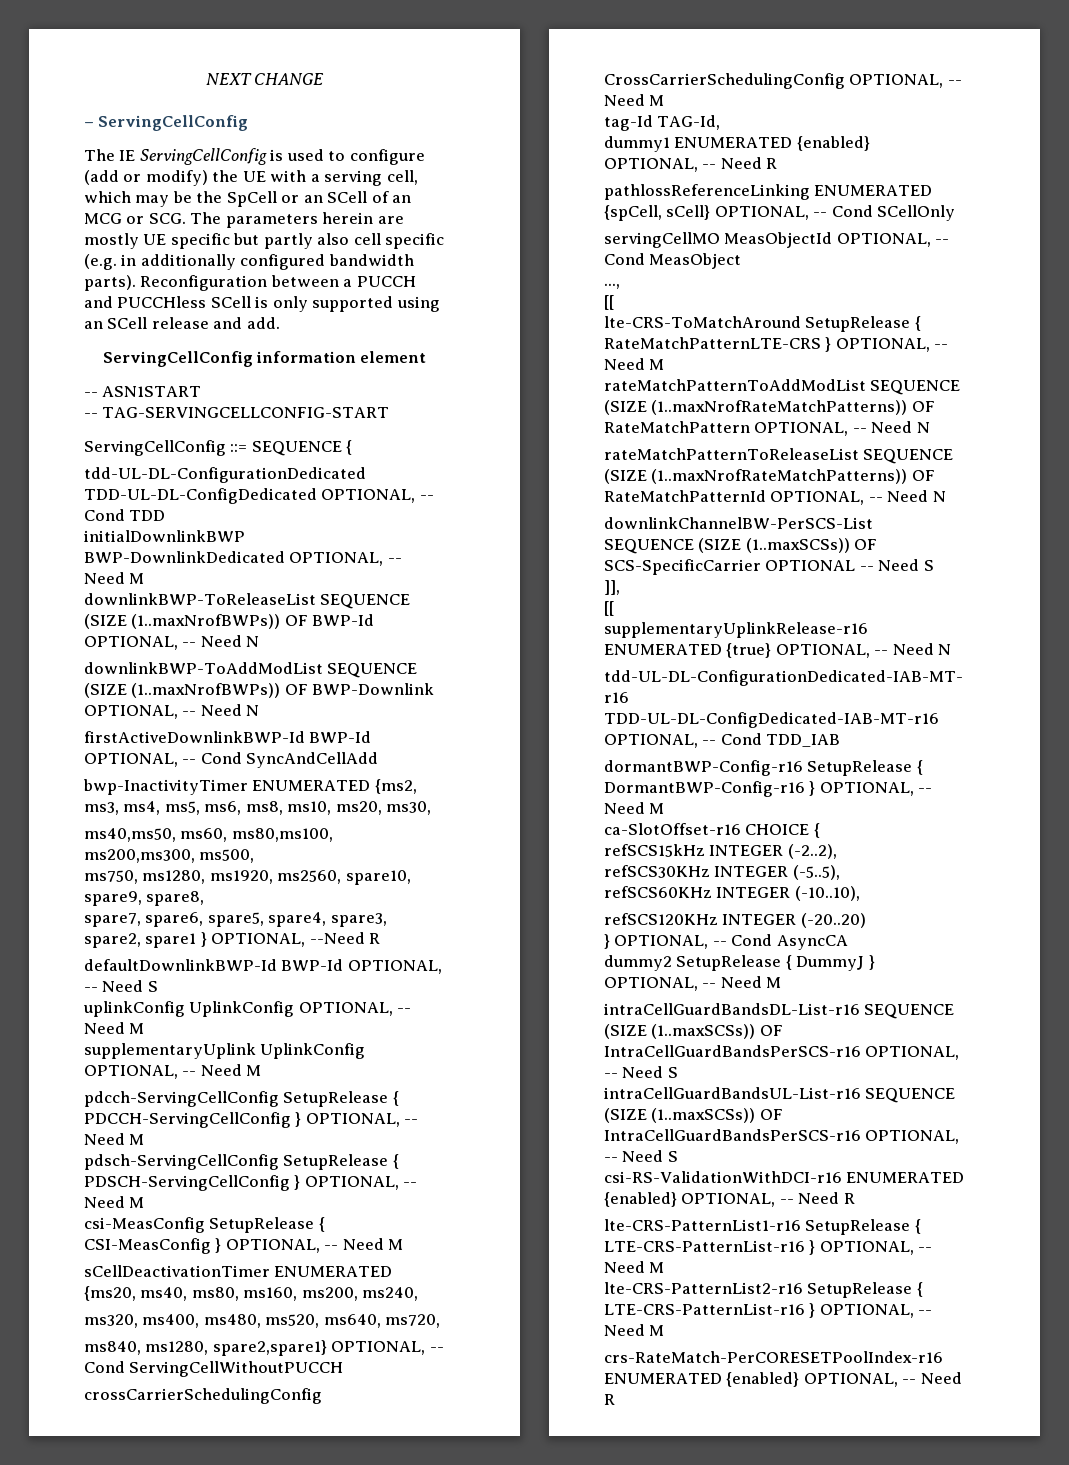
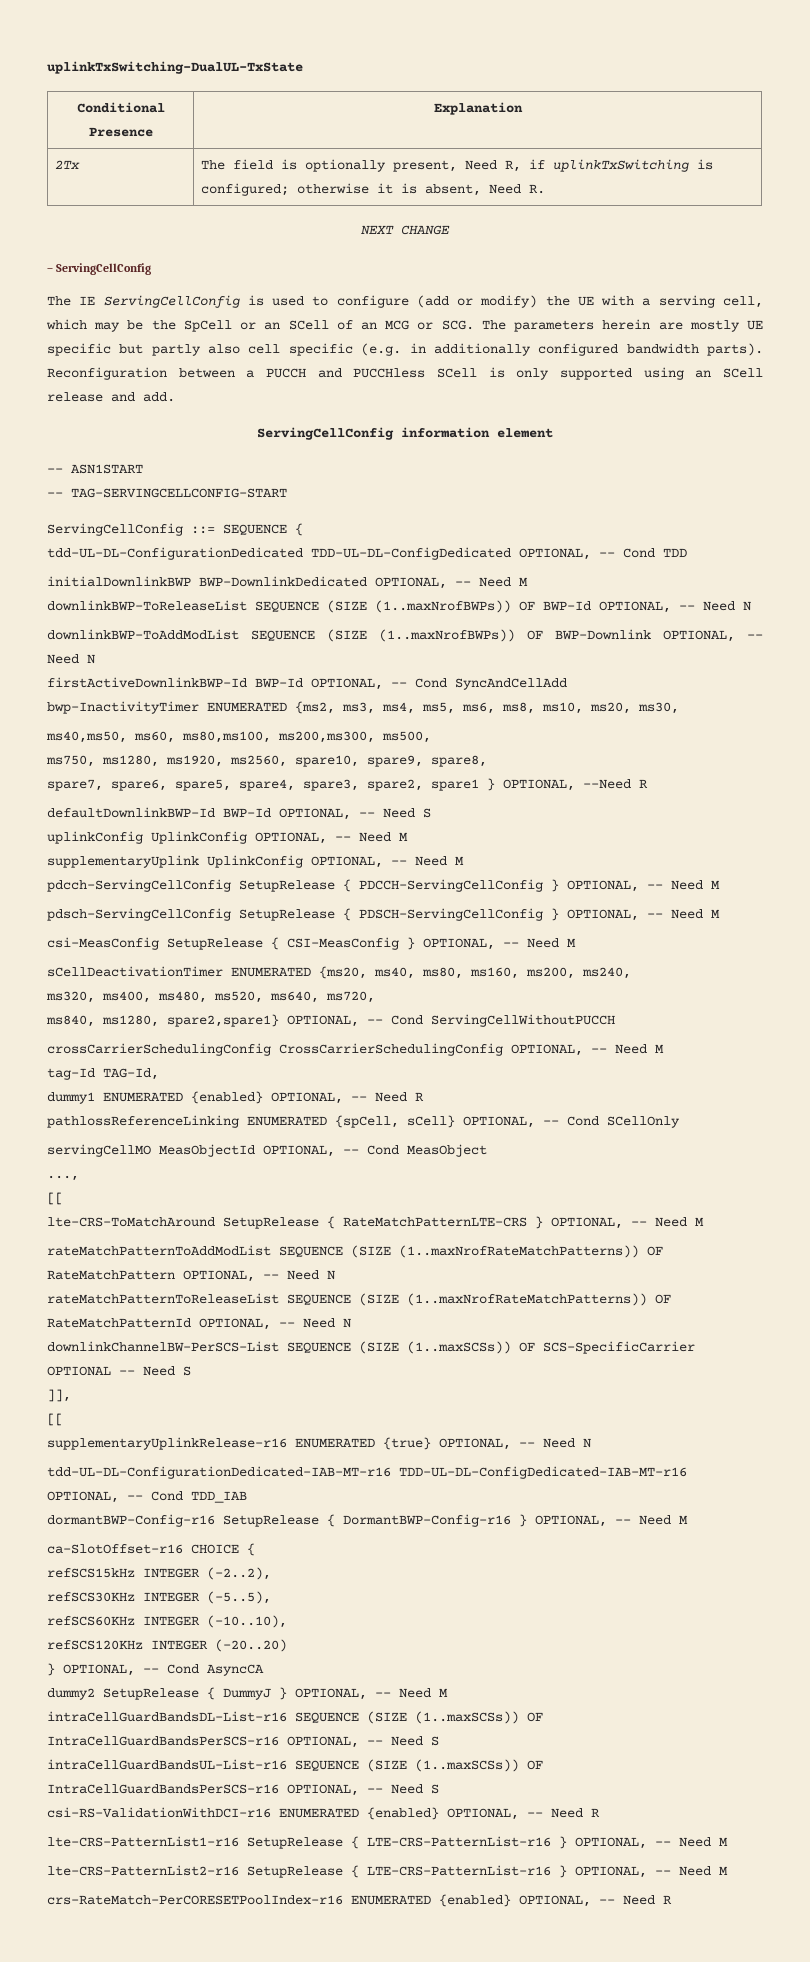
+ uplinkTxSwitching-DualUL-TxState
+ Conditional Presence | Explanation
+ 2Tx | The field is optionally present, Need R, if uplinkTxSwitching is configured; otherwise it is absent, Need R.

